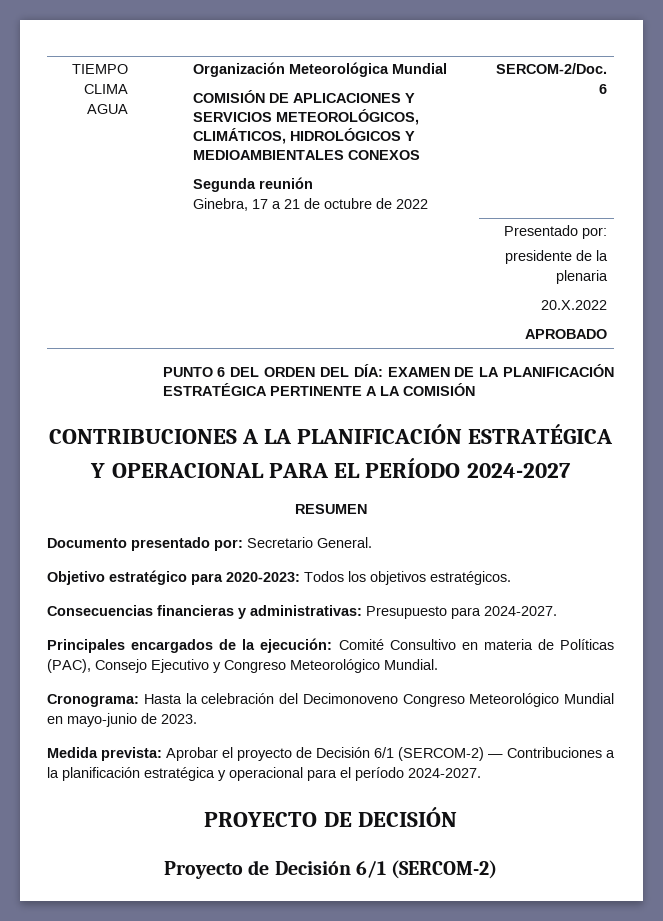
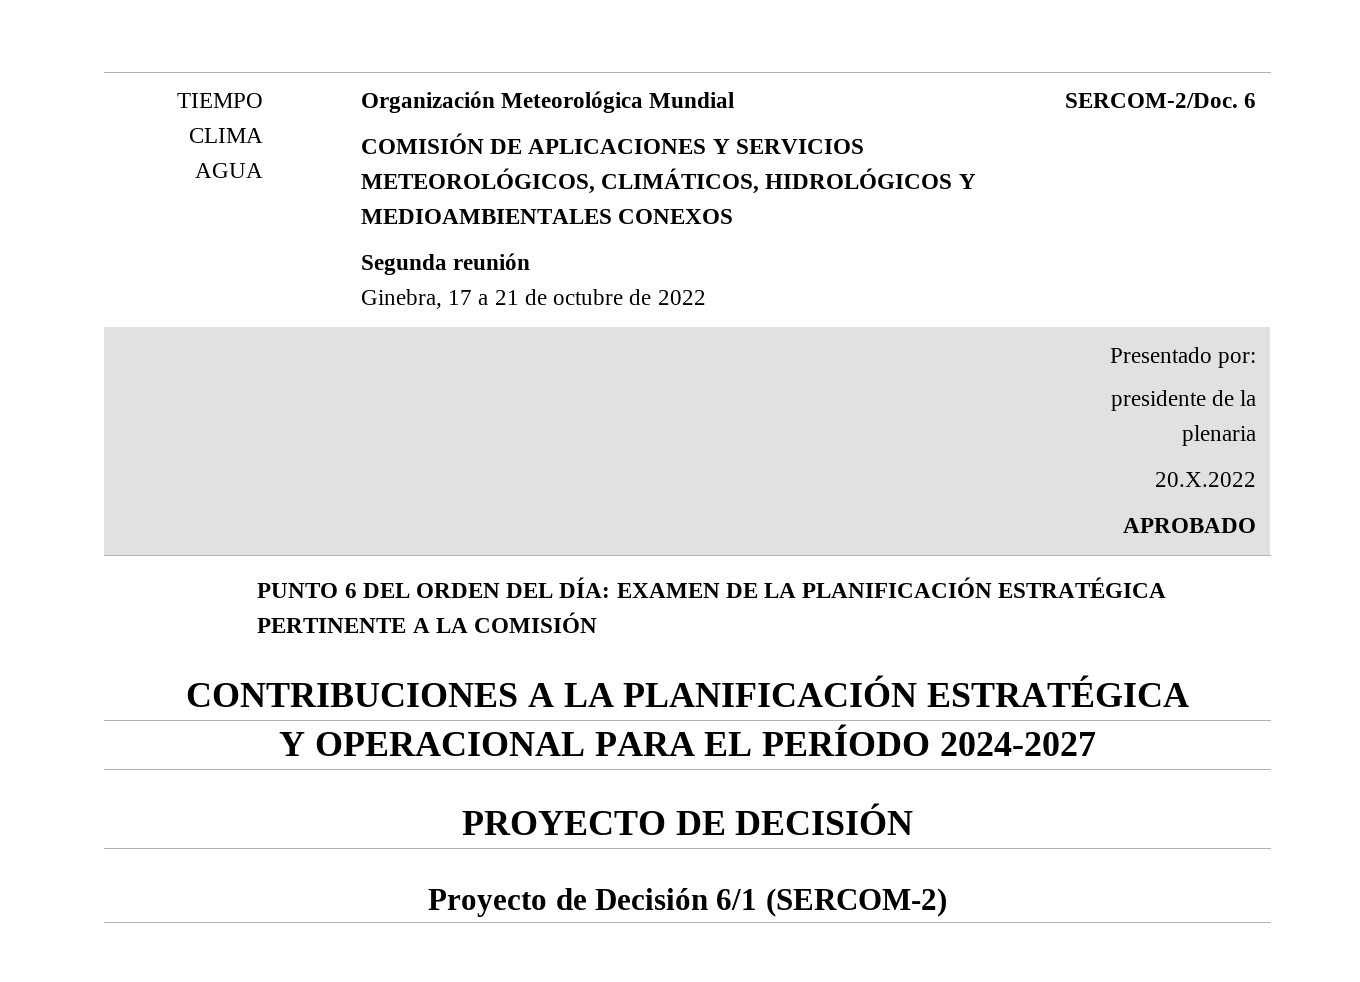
- RESUMEN
- Documento presentado por: Secretario General.
- Objetivo estratégico para 2020-2023: Todos los objetivos estratégicos.
- Consecuencias financieras y administrativas: Presupuesto para 2024-2027.
- Principales encargados de la ejecución: Comité Consultivo en materia de Políticas (PAC), Consejo Ejecutivo y Congreso Meteorológico Mundial.
- Cronograma: Hasta la celebración del Decimonoveno Congreso Meteorológico Mundial en mayo-junio de 2023.
- Medida prevista: Aprobar el proyecto de Decisión 6/1 (SERCOM-2) — Contribuciones a la planificación estratégica y operacional para el período 2024-2027.

